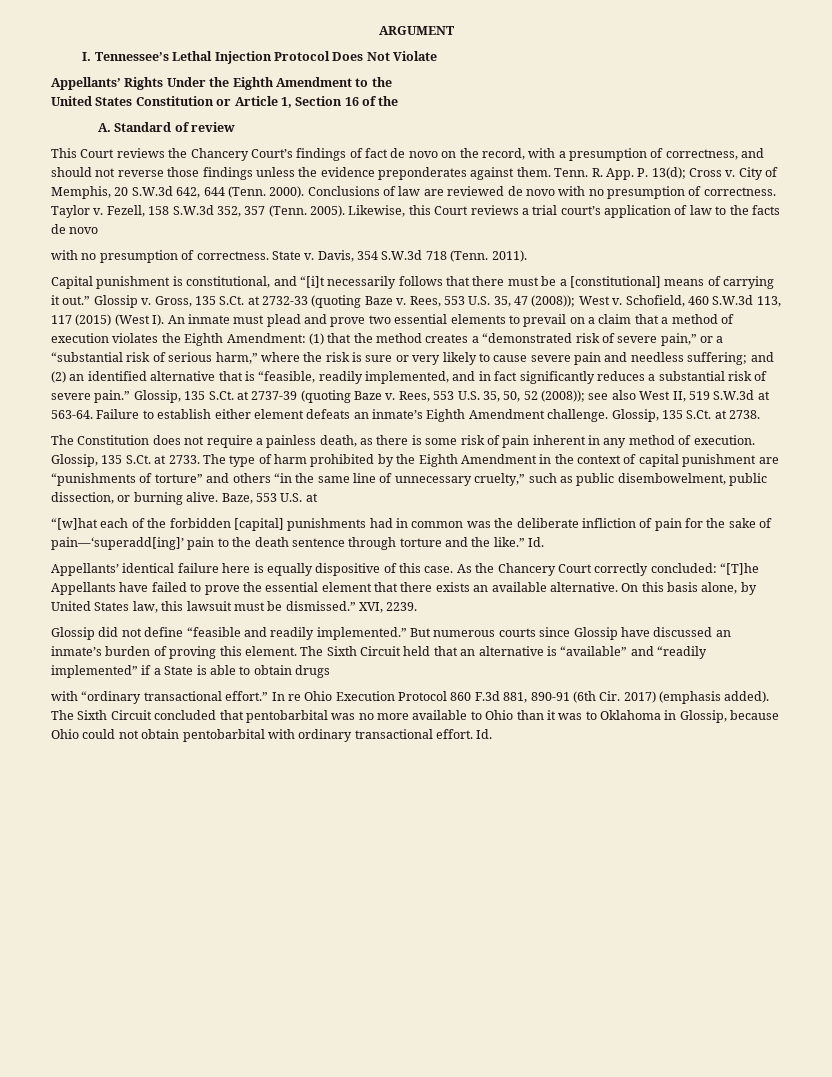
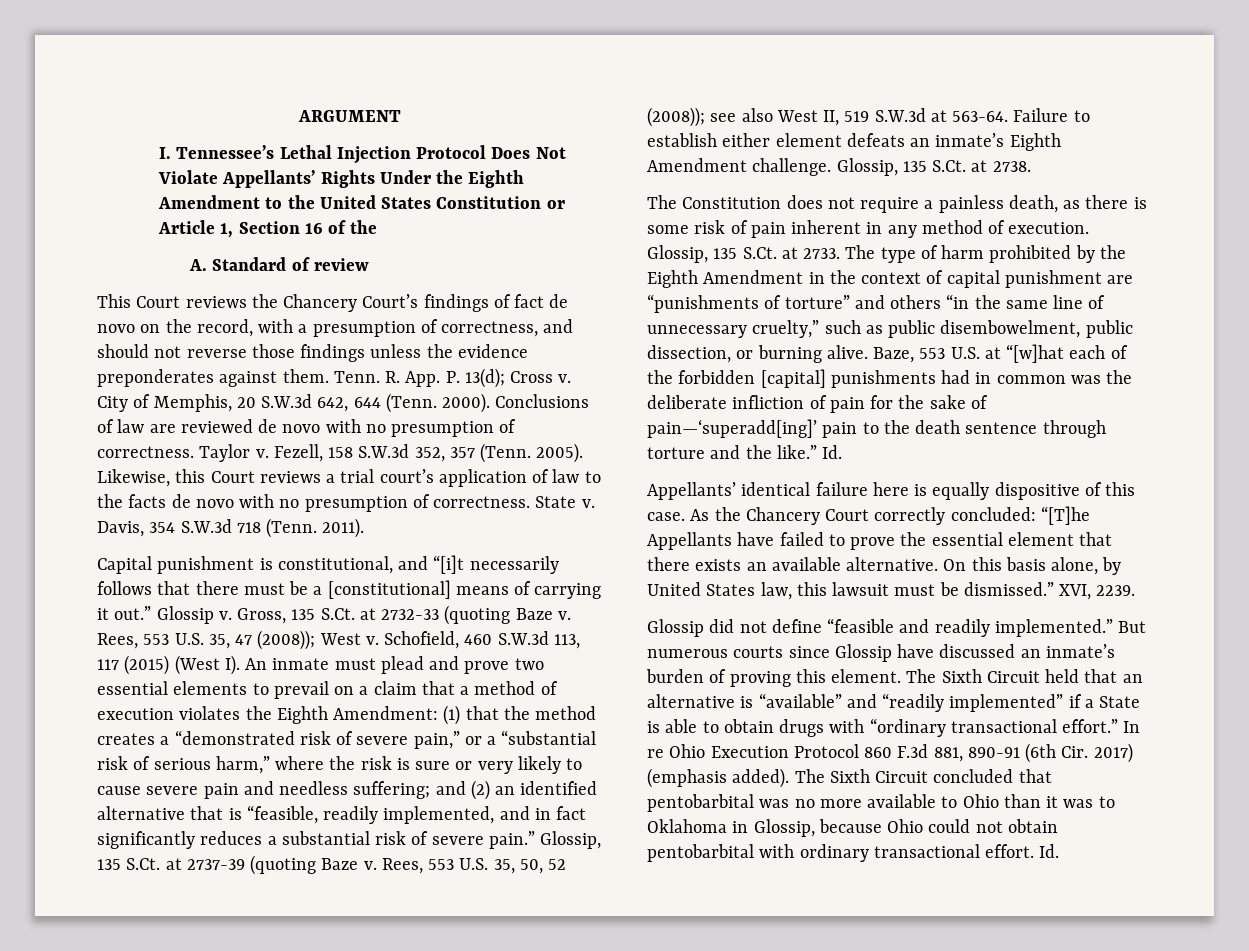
- I. Tennessee’s Lethal Injection Protocol Does Not Violate
- Appellants’ Rights Under the Eighth Amendment to the
- United States Constitution or Article 1, Section 16 of the
+ I. Tennessee’s Lethal Injection Protocol Does Not Violate Appellants’ Rights Under the Eighth Amendment to the United States Constitution or Article 1, Section 16 of the
- Likewise, this Court reviews a trial court’s application of law to the facts de novo
- with no presumption of correctness.
+ Likewise, this Court reviews a trial court’s application of law to the facts de novo with no presumption of correctness.
- Baze, 553 U.S. at
- “[w]hat each of the forbidden [capital] punishments had in common was the deliberate infliction of pain for the sake of pain—‘superadd[ing]’ pain to the death sentence through torture and the like.”
+ Baze, 553 U.S. at “[w]hat each of the forbidden [capital] punishments had in common was the deliberate infliction of pain for the sake of pain—‘superadd[ing]’ pain to the death sentence through torture and the like.”
- The Sixth Circuit held that an alternative is “available” and “readily implemented” if a State is able to obtain drugs
- with “ordinary transactional effort.”
+ The Sixth Circuit held that an alternative is “available” and “readily implemented” if a State is able to obtain drugs with “ordinary transactional effort.”

